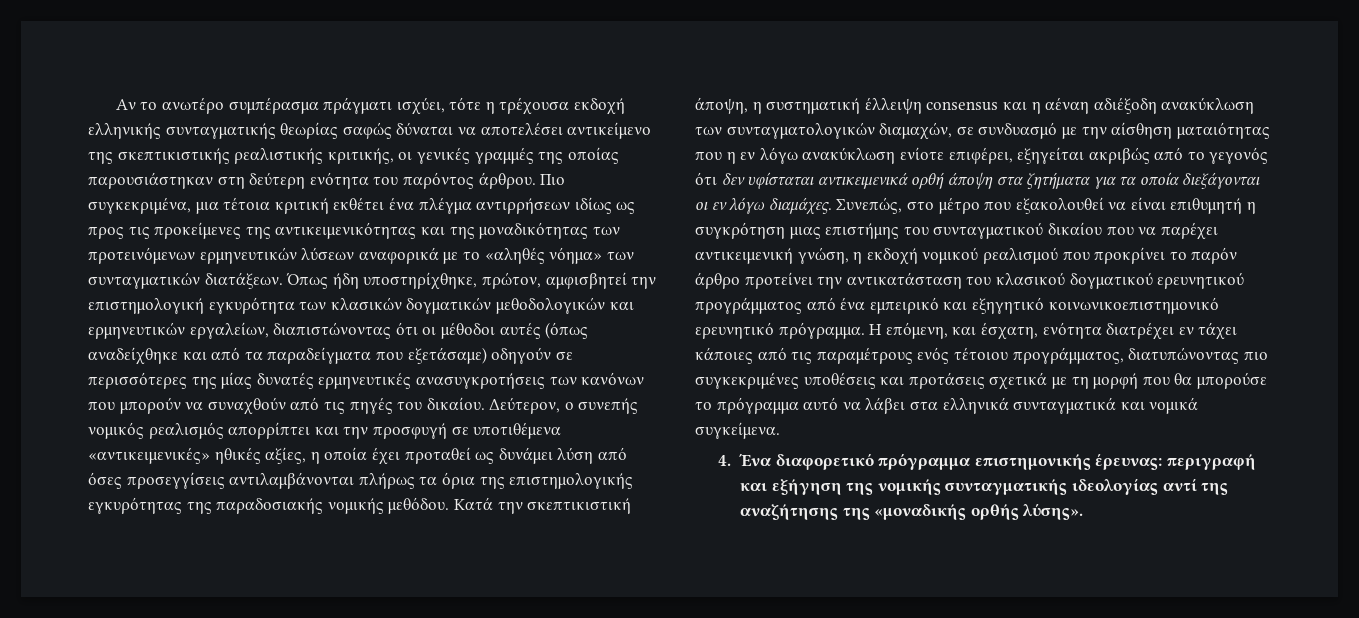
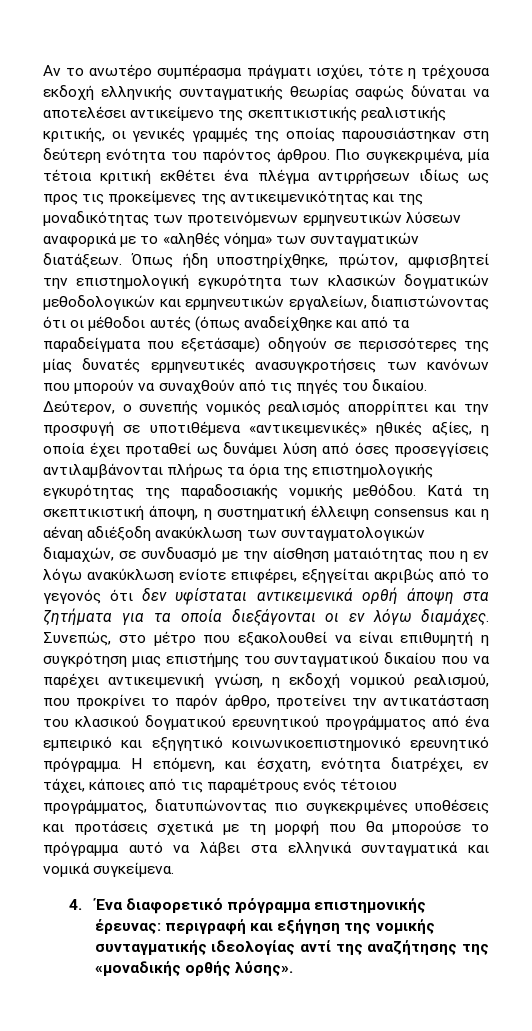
- Πιο συγκεκριμένα, μια τέτοια κριτική εκθέτει ένα πλέγμα αντιρρήσεων ιδίως ως προς τις προκείμενες της αντικειμενικότητας και της μοναδικότητας των προτεινόμενων ερμηνευτικών λύσεων αναφορικά με το «αληθές νόημα» των συνταγματικών διατάξεων.
+ Πιο συγκεκριμένα, μία τέτοια κριτική εκθέτει ένα πλέγμα αντιρρήσεων ιδίως ως προς τις προκείμενες της αντικειμενικότητας και της μοναδικότητας των προτεινόμενων ερμηνευτικών λύσεων αναφορικά με το «αληθές νόημα» των συνταγματικών διατάξεων.
- Κατά την σκεπτικιστική άποψη, η συστηματική έλλειψη consensus και η αέναη αδιέξοδη ανακύκλωση των συνταγματολογικών διαμαχών, σε συνδυασμό με την αίσθηση ματαιότητας που η εν λόγω ανακύκλωση ενίοτε επιφέρει, εξηγείται ακριβώς από το γεγονός ότι δεν υφίσταται αντικειμενικά ορθή άποψη στα ζητήματα για τα οποία διεξάγονται οι εν λόγω διαμάχες.
+ Κατά τη σκεπτικιστική άποψη, η συστηματική έλλειψη consensus και η αέναη αδιέξοδη ανακύκλωση των συνταγματολογικών διαμαχών, σε συνδυασμό με την αίσθηση ματαιότητας που η εν λόγω ανακύκλωση ενίοτε επιφέρει, εξηγείται ακριβώς από το γεγονός ότι δεν υφίσταται αντικειμενικά ορθή άποψη στα ζητήματα για τα οποία διεξάγονται οι εν λόγω διαμάχες.
- Συνεπώς, στο μέτρο που εξακολουθεί να είναι επιθυμητή η συγκρότηση μιας επιστήμης του συνταγματικού δικαίου που να παρέχει αντικειμενική γνώση, η εκδοχή νομικού ρεαλισμού που προκρίνει το παρόν άρθρο προτείνει την αντικατάσταση του κλασικού δογματικού ερευνητικού προγράμματος από ένα εμπειρικό και εξηγητικό κοινωνικοεπιστημονικό ερευνητικό πρόγραμμα.
+ Συνεπώς, στο μέτρο που εξακολουθεί να είναι επιθυμητή η συγκρότηση μιας επιστήμης του συνταγματικού δικαίου που να παρέχει αντικειμενική γνώση, η εκδοχή νομικού ρεαλισμού, που προκρίνει το παρόν άρθρο, προτείνει την αντικατάσταση του κλασικού δογματικού ερευνητικού προγράμματος από ένα εμπειρικό και εξηγητικό κοινωνικοεπιστημονικό ερευνητικό πρόγραμμα.
- Η επόμενη, και έσχατη, ενότητα διατρέχει εν τάχει κάποιες από τις παραμέτρους ενός τέτοιου προγράμματος, διατυπώνοντας πιο συγκεκριμένες υποθέσεις και προτάσεις σχετικά με τη μορφή που θα μπορούσε το πρόγραμμα αυτό να λάβει στα ελληνικά συνταγματικά και νομικά συγκείμενα.
+ Η επόμενη, και έσχατη, ενότητα διατρέχει, εν τάχει, κάποιες από τις παραμέτρους ενός τέτοιου προγράμματος, διατυπώνοντας πιο συγκεκριμένες υποθέσεις και προτάσεις σχετικά με τη μορφή που θα μπορούσε το πρόγραμμα αυτό να λάβει στα ελληνικά συνταγματικά και νομικά συγκείμενα.

